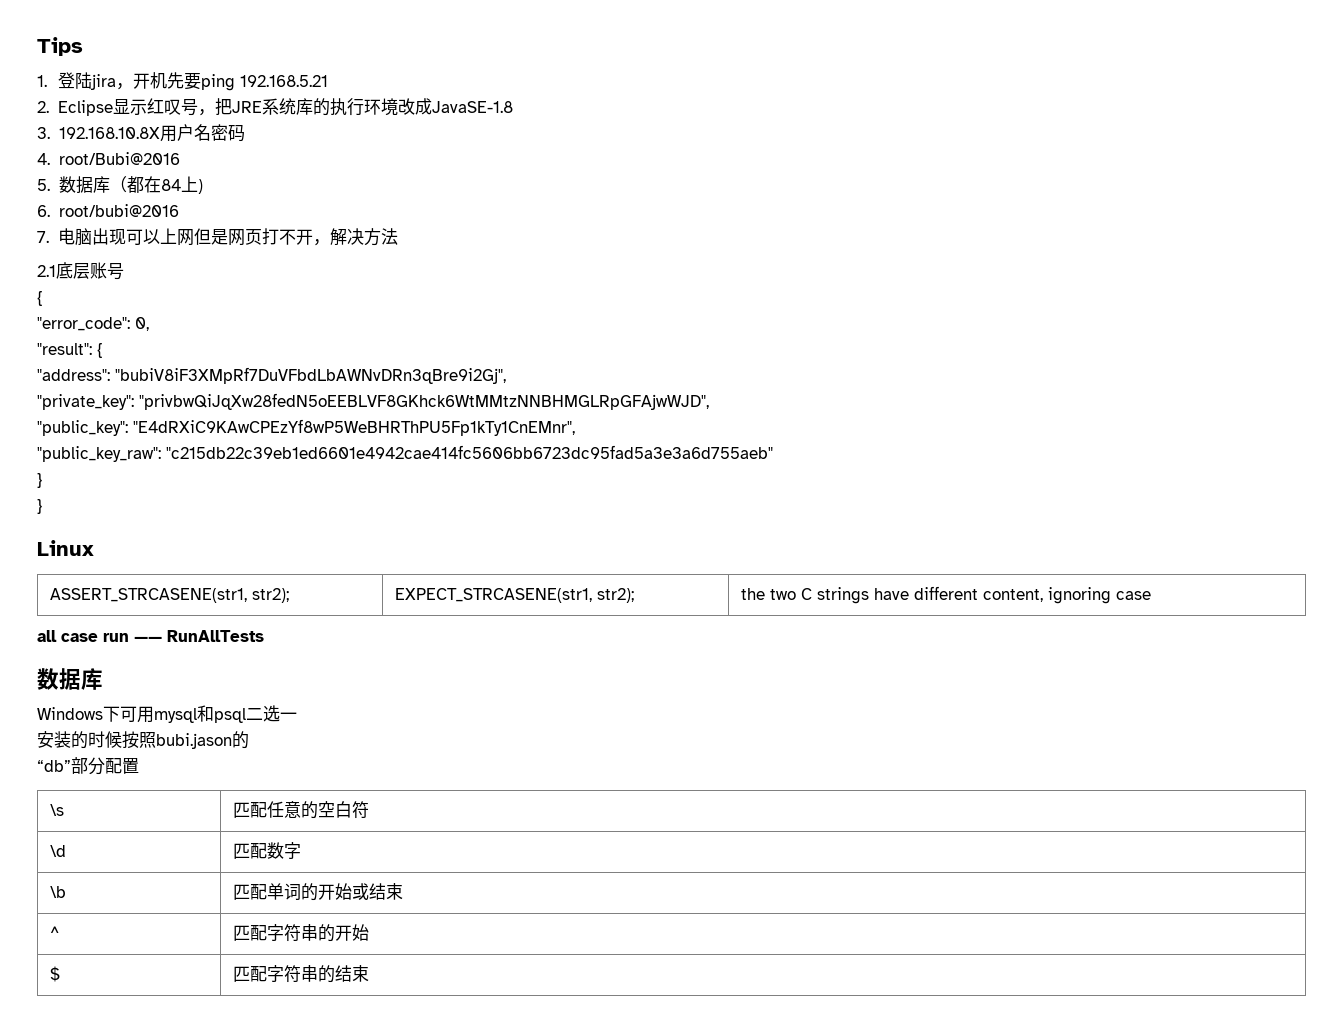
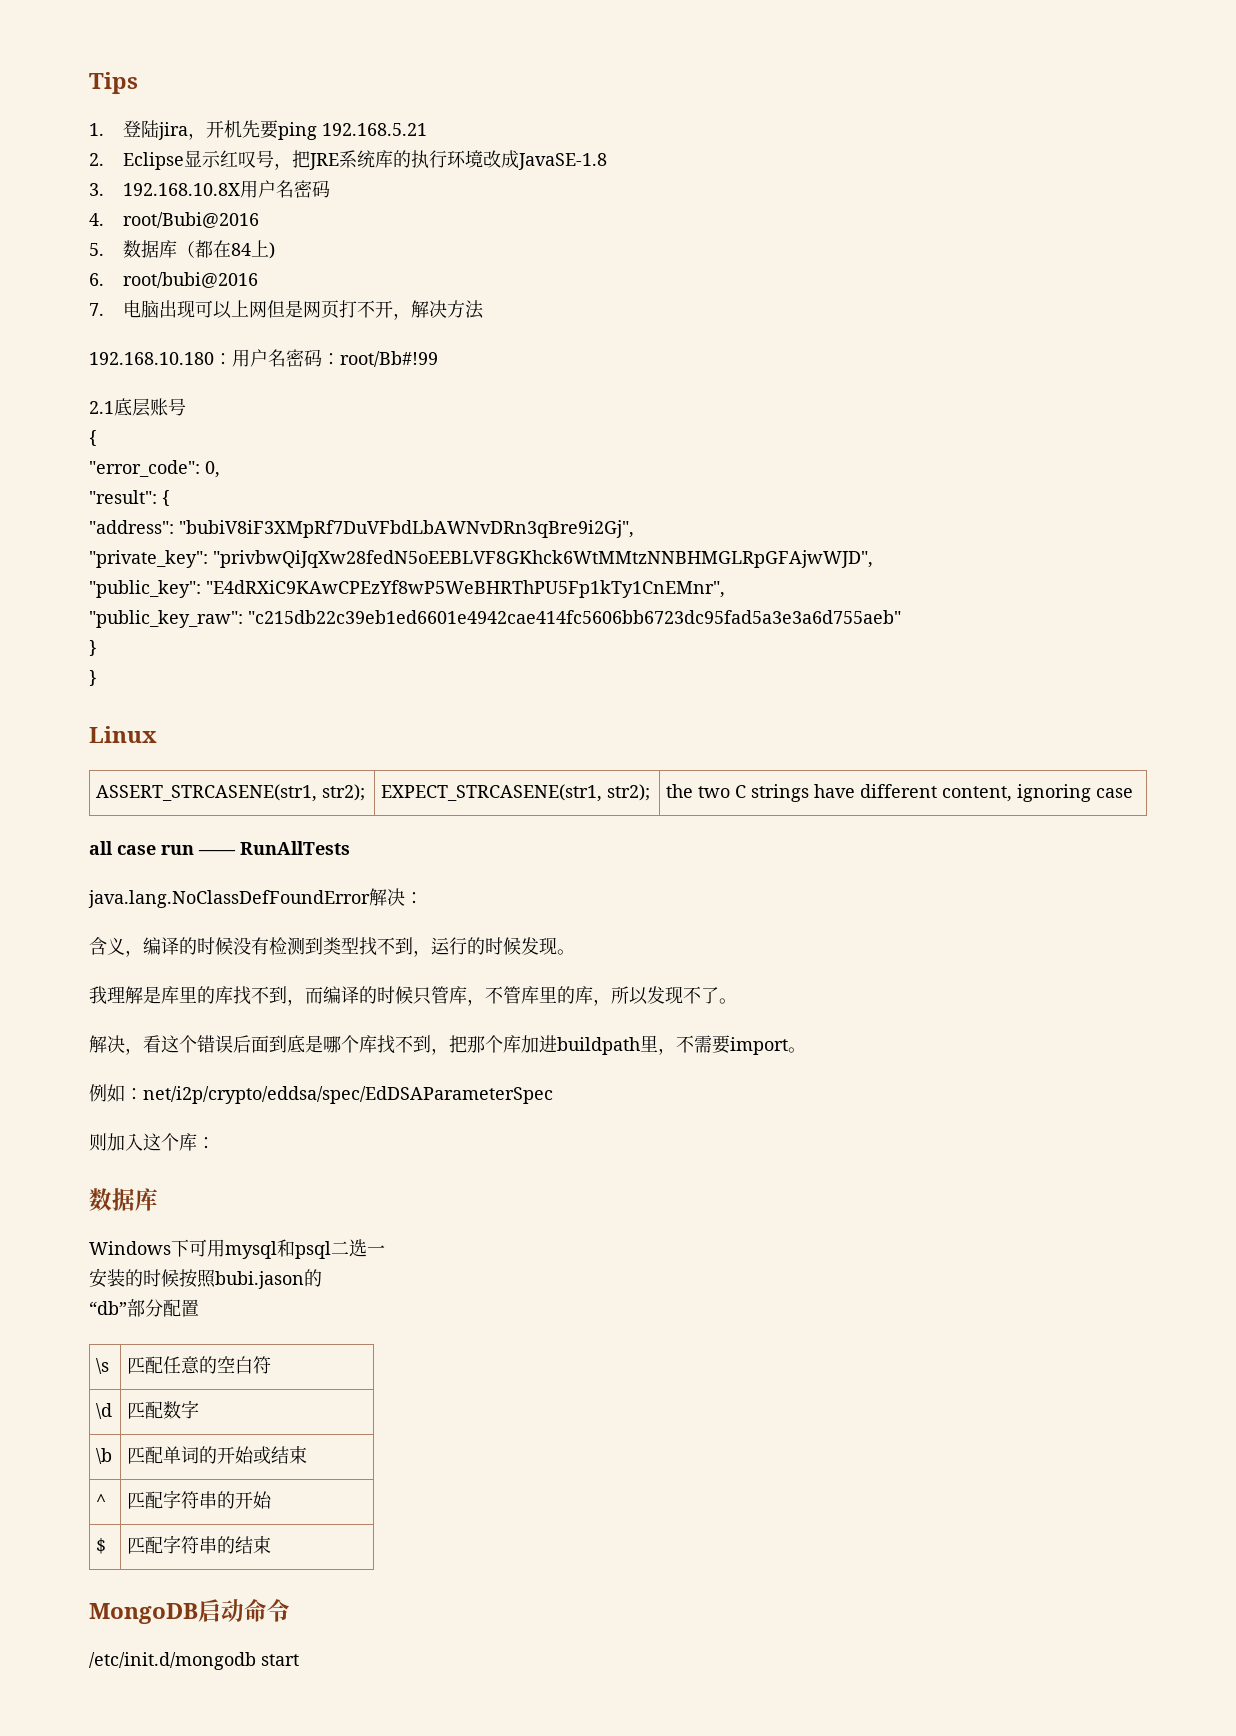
+ 192.168.10.180：用户名密码：root/Bb#!99
+ java.lang.NoClassDefFoundError解决：
+ 含义，编译的时候没有检测到类型找不到，运行的时候发现。
+ 我理解是库里的库找不到，而编译的时候只管库，不管库里的库，所以发现不了。
+ 解决，看这个错误后面到底是哪个库找不到，把那个库加进buildpath里，不需要import。
+ 例如：net/i2p/crypto/eddsa/spec/EdDSAParameterSpec
+ 则加入这个库：
+ MongoDB启动命令
+ /etc/init.d/mongodb start

